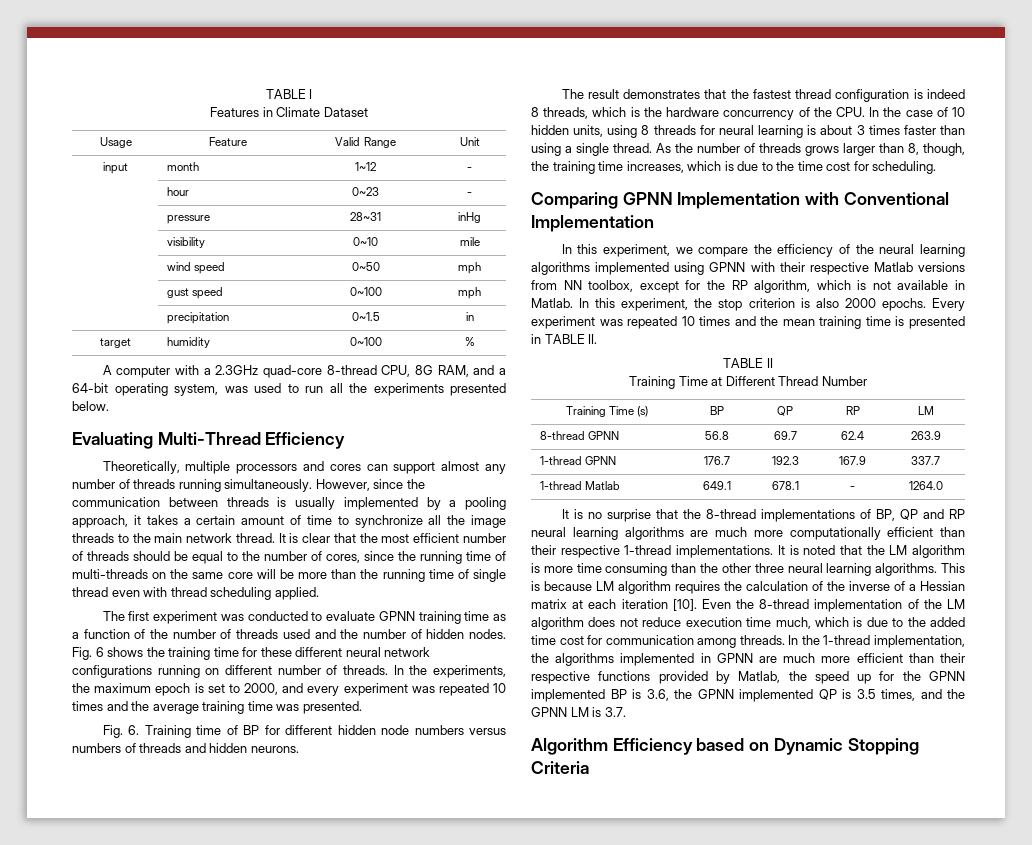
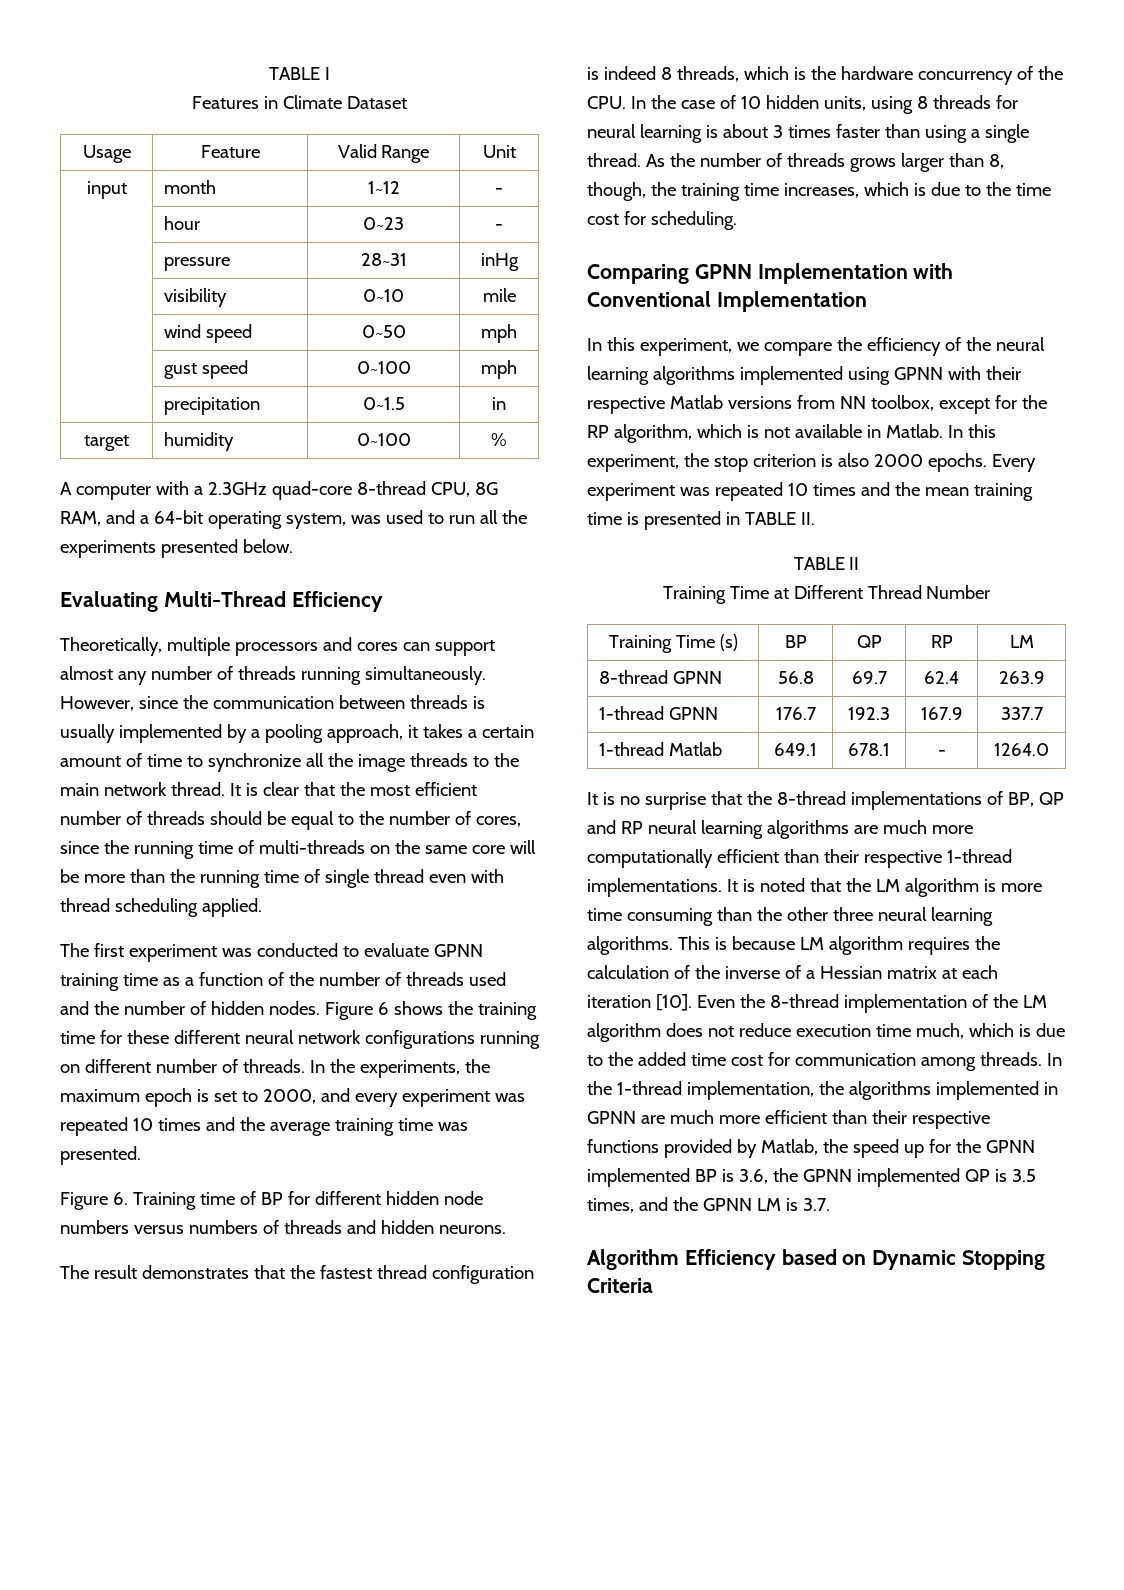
- Fig. 6 shows the training time for these different neural network configurations running on different number of threads.
+ Figure 6 shows the training time for these different neural network configurations running on different number of threads.
- Fig. 6. Training time of BP for different hidden node numbers versus numbers of threads and hidden neurons.
+ Figure 6. Training time of BP for different hidden node numbers versus numbers of threads and hidden neurons.

